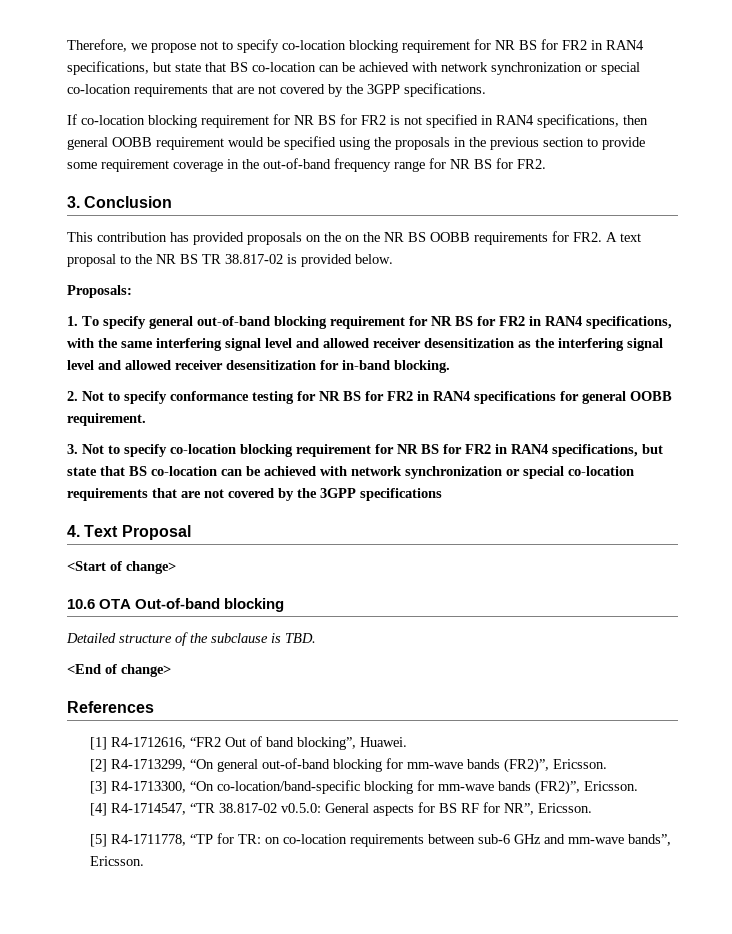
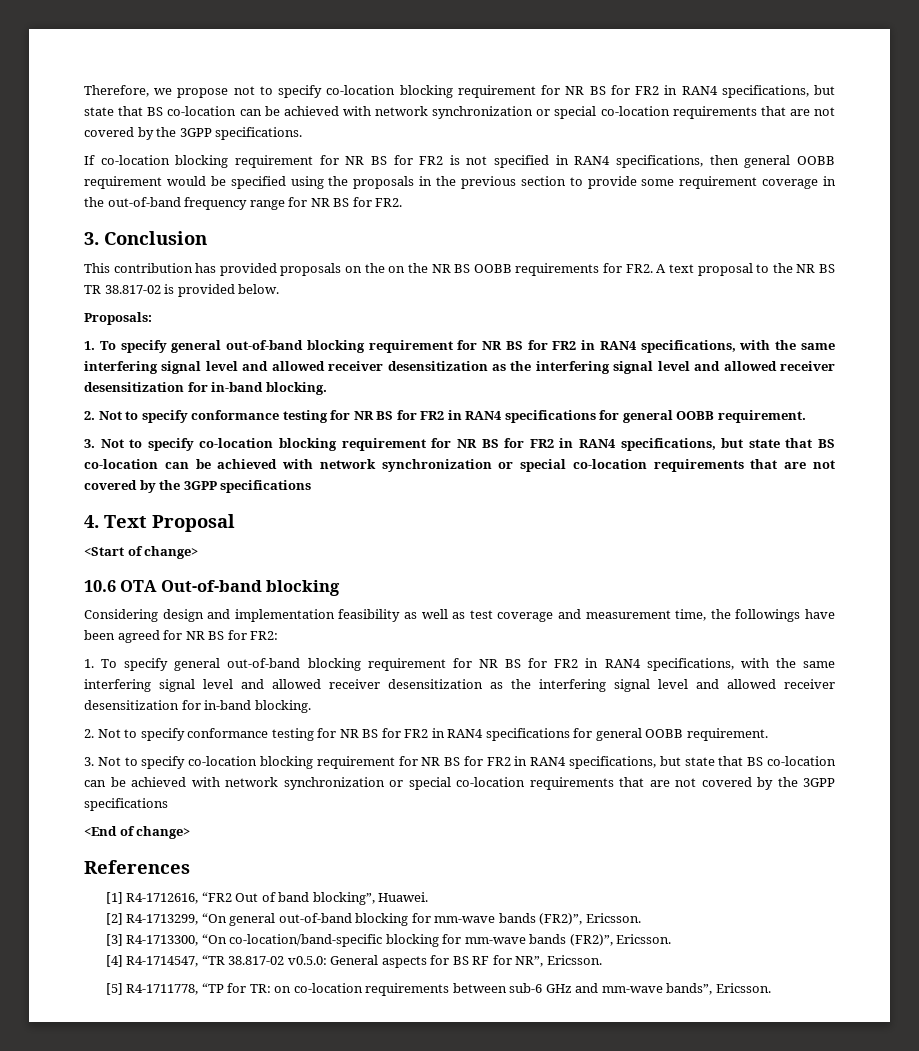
- Detailed structure of the subclause is TBD.
+ Considering design and implementation feasibility as well as test coverage and measurement time, the followings have been agreed for NR BS for FR2:
+ 1. To specify general out-of-band blocking requirement for NR BS for FR2 in RAN4 specifications, with the same interfering signal level and allowed receiver desensitization as the interfering signal level and allowed receiver desensitization for in-band blocking.
+ 2. Not to specify conformance testing for NR BS for FR2 in RAN4 specifications for general OOBB requirement.
+ 3. Not to specify co-location blocking requirement for NR BS for FR2 in RAN4 specifications, but state that BS co-location can be achieved with network synchronization or special co-location requirements that are not covered by the 3GPP specifications

